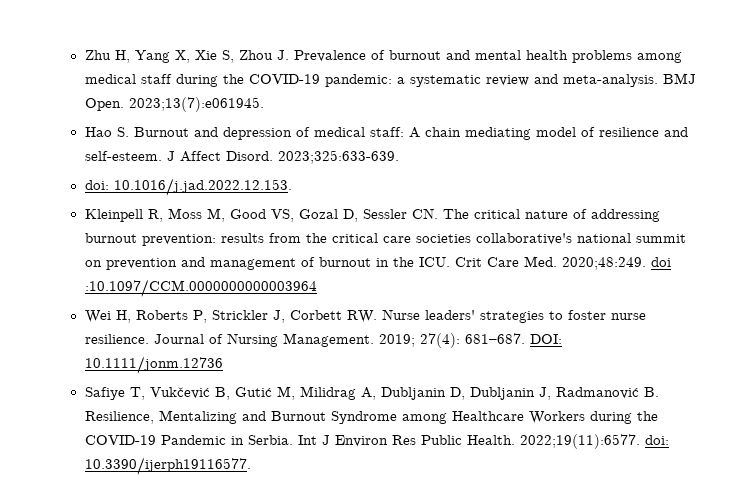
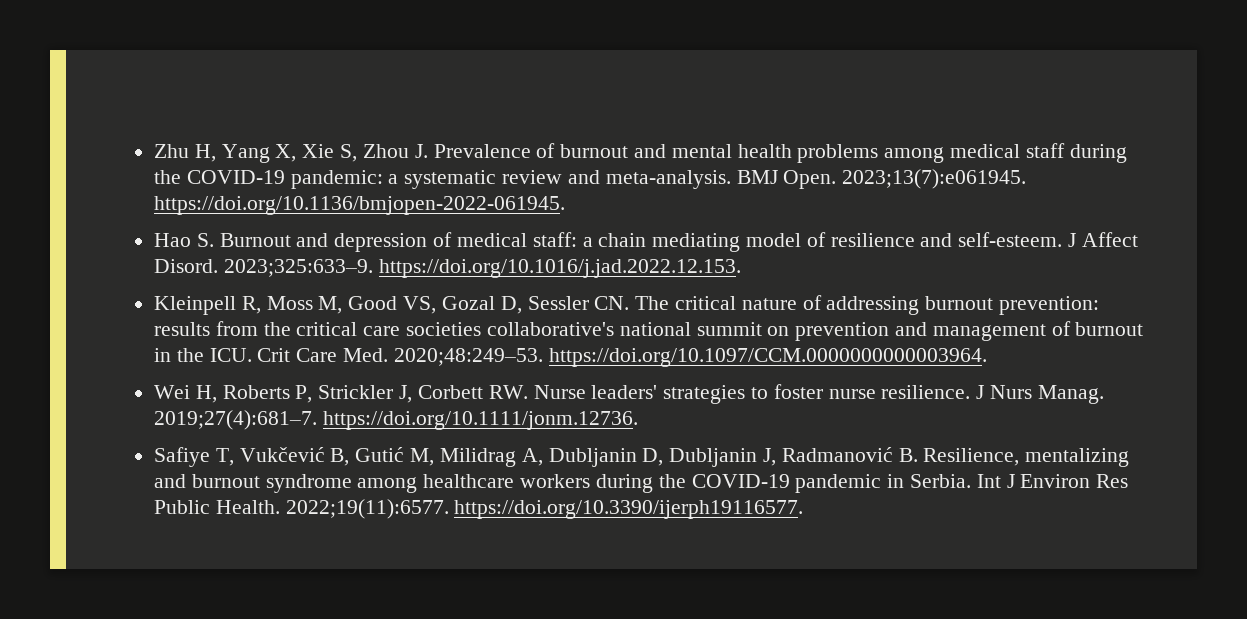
- 2023;13(7):e061945.
+ 2023;13(7):e061945. https://doi.org/10.1136/bmjopen-2022-061945.
- Hao S. Burnout and depression of medical staff: A chain mediating model of resilience and self-esteem.
+ Hao S. Burnout and depression of medical staff: a chain mediating model of resilience and self-esteem.
- 2023;325:633-639.
- doi: 10.1016/j.jad.2022.12.153.
+ 2023;325:633–9. https://doi.org/10.1016/j.jad.2022.12.153.
- Kleinpell R, Moss M, Good VS, Gozal D, Sessler CN. The critical nature of addressing burnout prevention: results from the critical care societies collaborative's national summit on prevention and management of burnout in the ICU. Crit Care Med. 2020;48:249. doi :10.1097/CCM.0000000000003964
+ Kleinpell R, Moss M, Good VS, Gozal D, Sessler CN. The critical nature of addressing burnout prevention: results from the critical care societies collaborative's national summit on prevention and management of burnout in the ICU. Crit Care Med. 2020;48:249–53. https://doi.org/10.1097/CCM.0000000000003964.
- Journal of Nursing Management. 2019; 27(4): 681–687. DOI: 10.1111/jonm.12736
+ J Nurs Manag. 2019;27(4):681–7. https://doi.org/10.1111/jonm.12736.
- Safiye T, Vukčević B, Gutić M, Milidrag A, Dubljanin D, Dubljanin J, Radmanović B. Resilience, Mentalizing and Burnout Syndrome among Healthcare Workers during the COVID-19 Pandemic in Serbia.
+ Safiye T, Vukčević B, Gutić M, Milidrag A, Dubljanin D, Dubljanin J, Radmanović B. Resilience, mentalizing and burnout syndrome among healthcare workers during the COVID-19 pandemic in Serbia.
- 2022;19(11):6577. doi: 10.3390/ijerph19116577.
+ 2022;19(11):6577. https://doi.org/10.3390/ijerph19116577.

